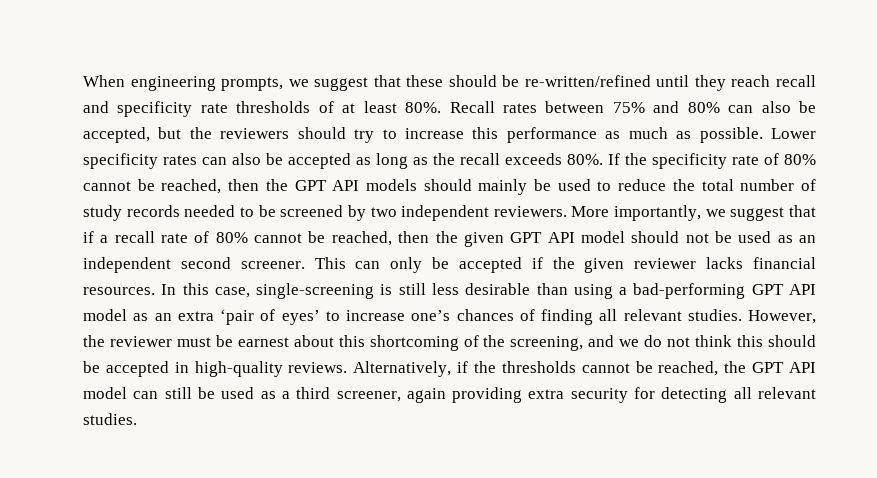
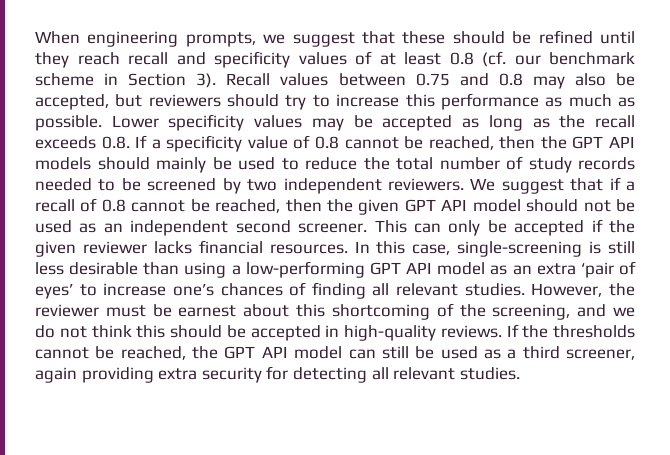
- When engineering prompts, we suggest that these should be re-written/refined until they reach recall and specificity rate thresholds of at least 80%. Recall rates between 75% and 80% can also be accepted, but the reviewers should try to increase this performance as much as possible.
+ When engineering prompts, we suggest that these should be refined until they reach recall and specificity values of at least 0.8 (cf. our benchmark scheme in Section 3). Recall values between 0.75 and 0.8 may also be accepted, but reviewers should try to increase this performance as much as possible.
- Lower specificity rates can also be accepted as long as the recall exceeds 80%. If the specificity rate of 80% cannot be reached, then the GPT API models should mainly be used to reduce the total number of study records needed to be screened by two independent reviewers.
+ Lower specificity values may be accepted as long as the recall exceeds 0.8. If a specificity value of 0.8 cannot be reached, then the GPT API models should mainly be used to reduce the total number of study records needed to be screened by two independent reviewers.
- More importantly, we suggest that if a recall rate of 80% cannot be reached, then the given GPT API model should not be used as an independent second screener.
+ We suggest that if a recall of 0.8 cannot be reached, then the given GPT API model should not be used as an independent second screener.
- In this case, single-screening is still less desirable than using a bad-performing GPT API model as an extra ‘pair of eyes’ to increase one’s chances of finding all relevant studies.
+ In this case, single-screening is still less desirable than using a low-performing GPT API model as an extra ‘pair of eyes’ to increase one’s chances of finding all relevant studies.
- Alternatively, if the thresholds cannot be reached, the GPT API model can still be used as a third screener, again providing extra security for detecting all relevant studies.
+ If the thresholds cannot be reached, the GPT API model can still be used as a third screener, again providing extra security for detecting all relevant studies.

